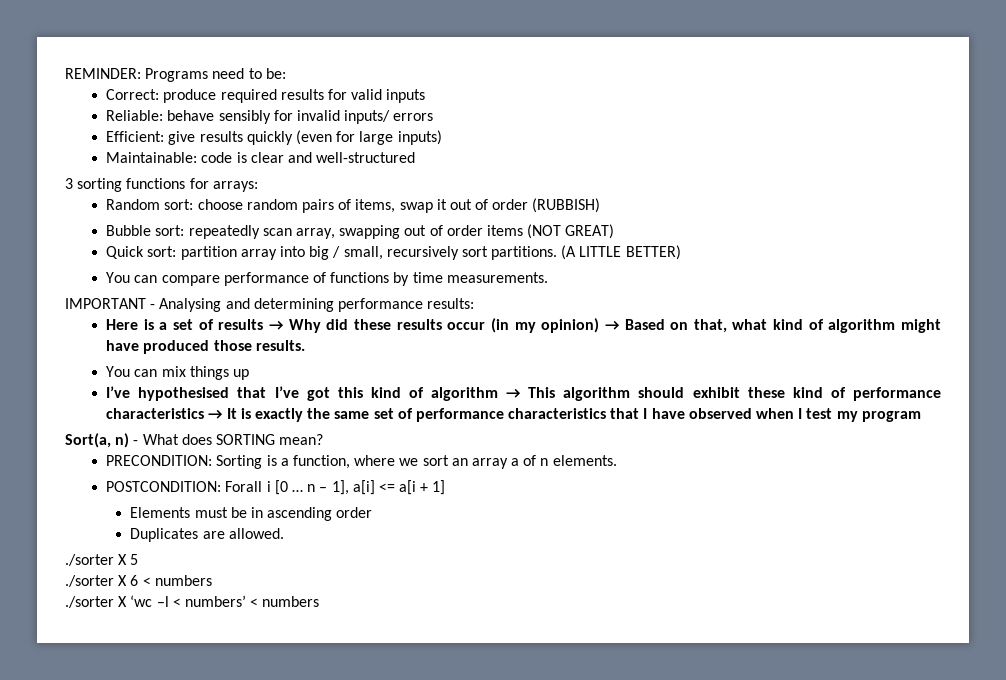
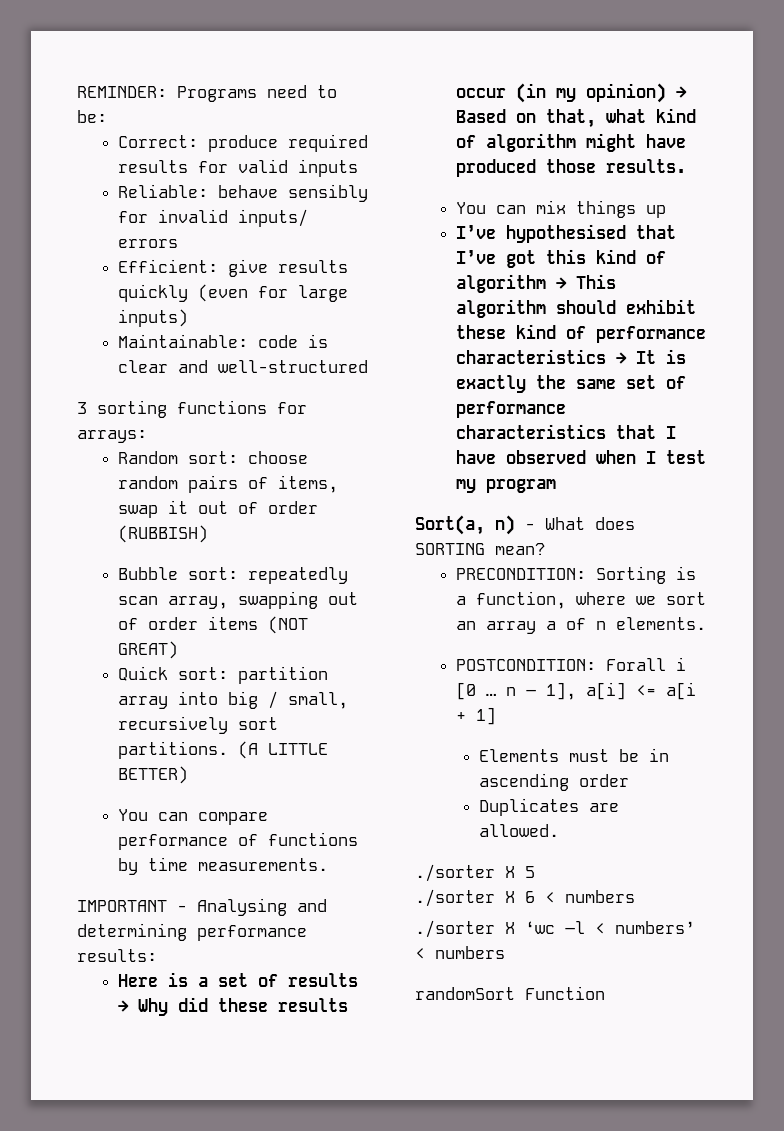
+ randomSort Function

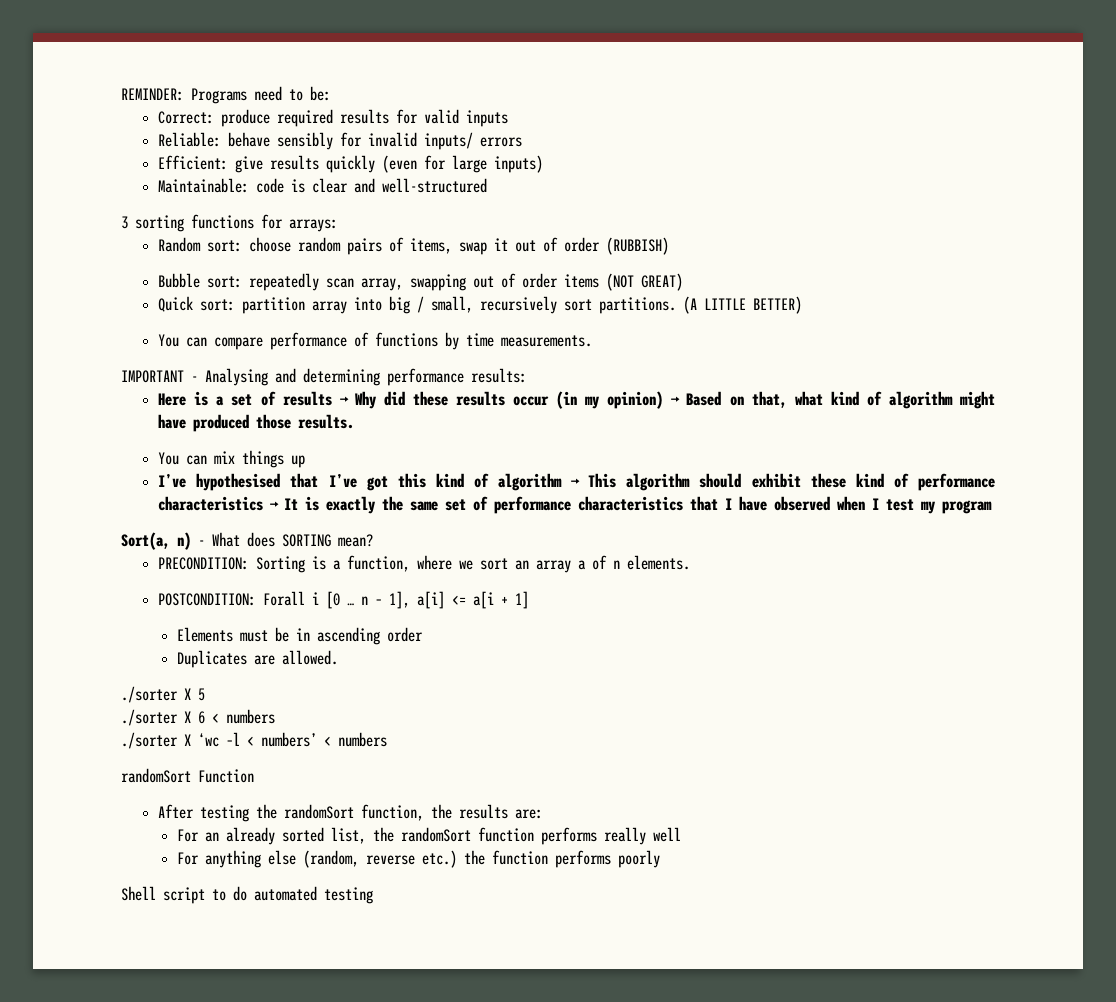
+ After testing the randomSort function, the results are:
+ For an already sorted list, the randomSort function performs really well
+ For anything else (random, reverse etc.) the function performs poorly
+ Shell script to do automated testing

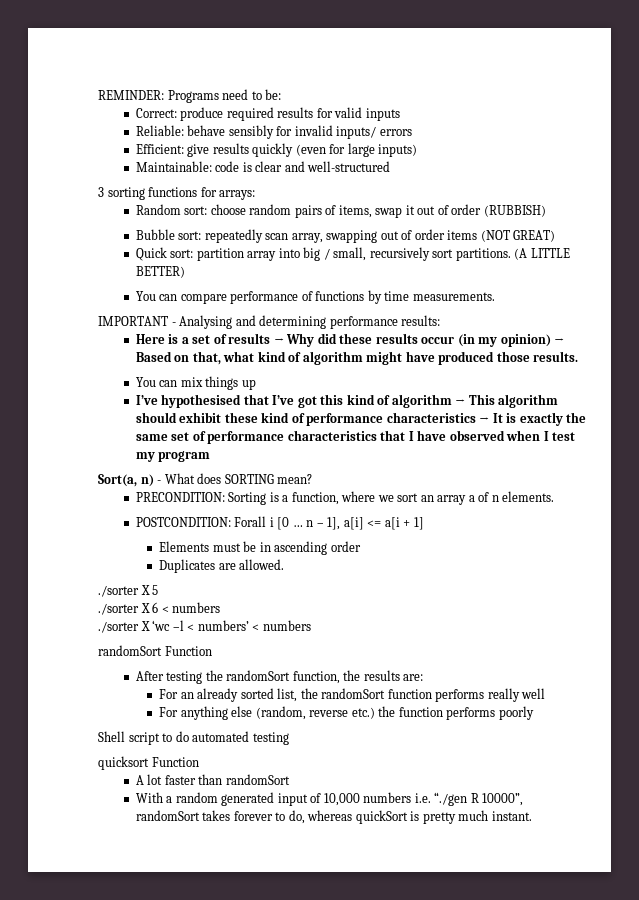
+ quicksort Function
+ A lot faster than randomSort
+ With a random generated input of 10,000 numbers i.e. “./gen R 10000”, randomSort takes forever to do, whereas quickSort is pretty much instant.

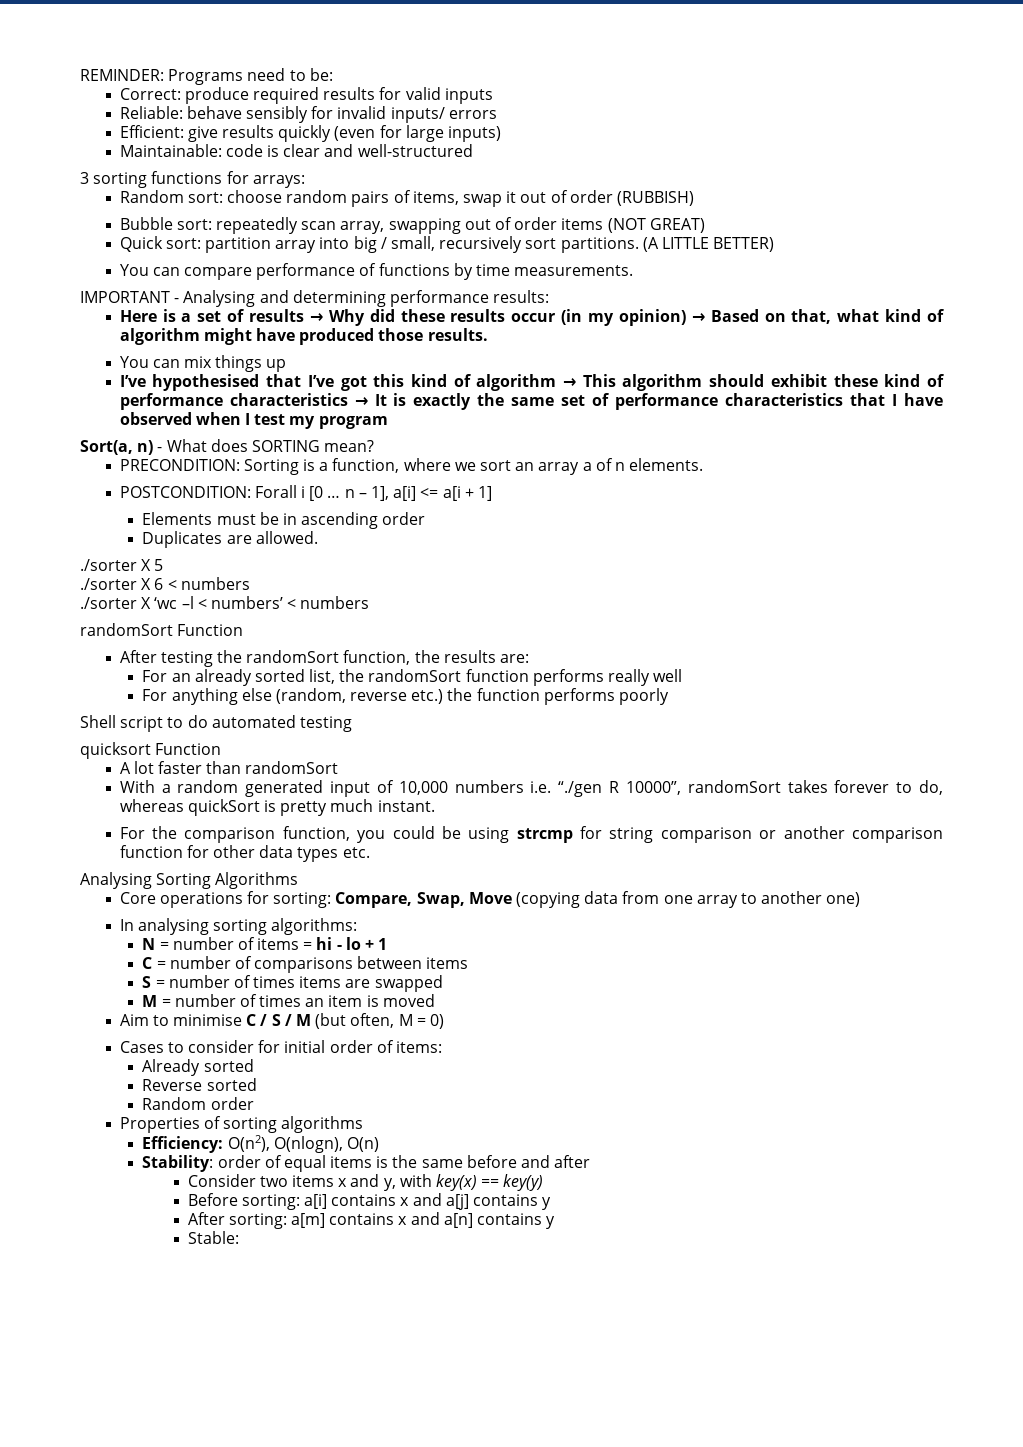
+ For the comparison function, you could be using strcmp for string comparison or another comparison function for other data types etc.
+ Analysing Sorting Algorithms
+ Core operations for sorting: Compare, Swap, Move (copying data from one array to another one)
+ In analysing sorting algorithms:
+ N = number of items = hi - lo + 1
+ C = number of comparisons between items
+ S = number of times items are swapped
+ M = number of times an item is moved
+ Aim to minimise C / S / M (but often, M = 0)
+ Cases to consider for initial order of items:
+ Already sorted
+ Reverse sorted
+ Random order
+ Properties of sorting algorithms
+ Efficiency: O(n2), O(nlogn), O(n)
+ Stability: order of equal items is the same before and after
+ Consider two items x and y, with key(x) == key(y)
+ Before sorting: a[i] contains x and a[j] contains y
+ After sorting: a[m] contains x and a[n] contains y
+ Stable:

